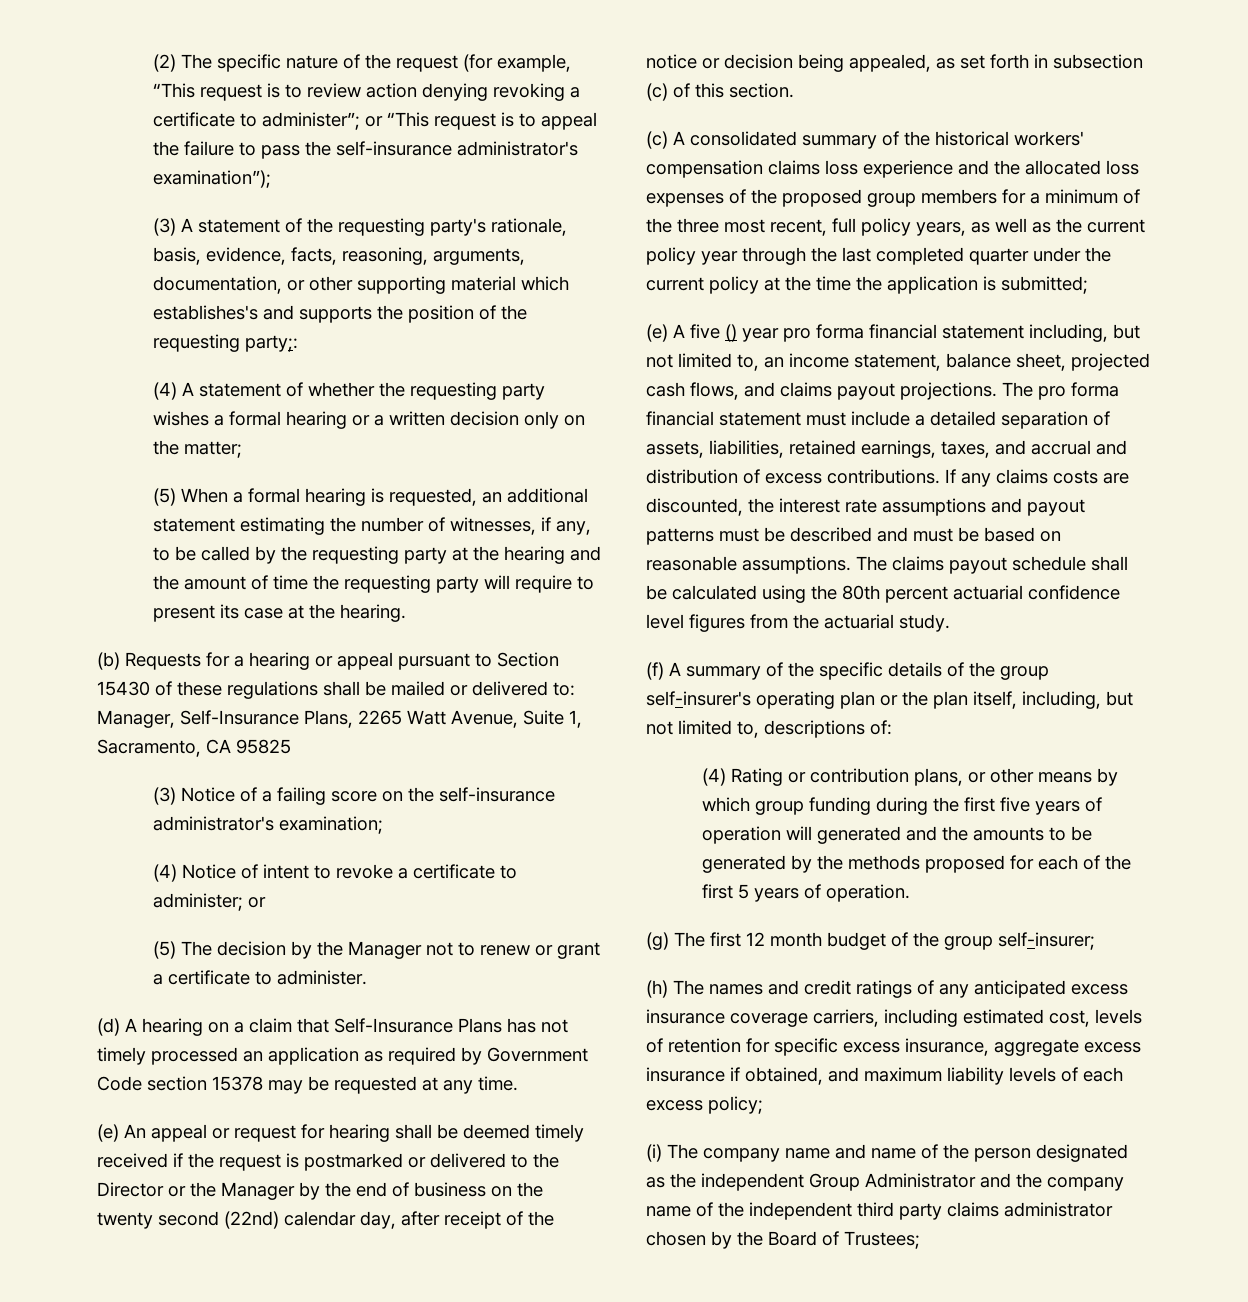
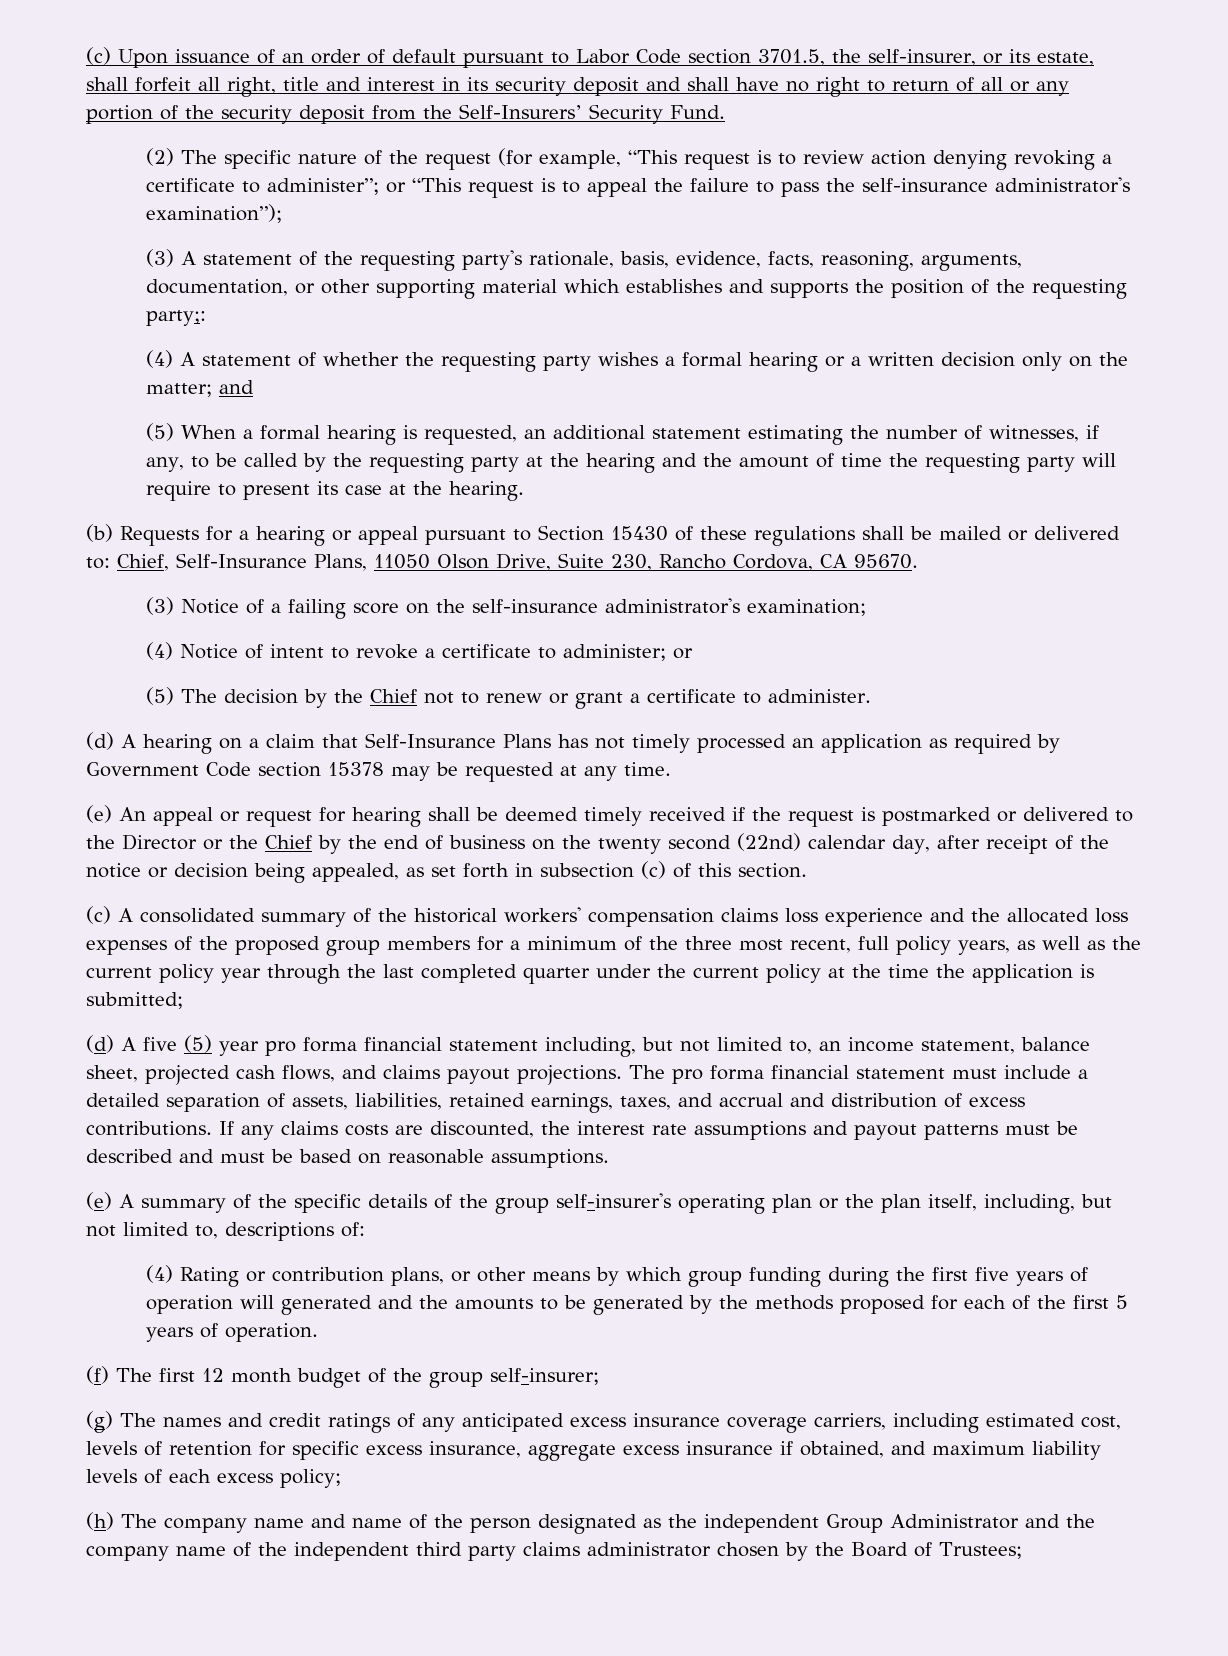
+ (c) Upon issuance of an order of default pursuant to Labor Code section 3701.5, the self-insurer, or its estate, shall forfeit all right, title and interest in its security deposit and shall have no right to return of all or any portion of the security deposit from the Self-Insurers’ Security Fund.
- (3) A statement of the requesting party's rationale, basis, evidence, facts, reasoning, arguments, documentation, or other supporting material which establishes's and supports the position of the requesting party;:
+ (3) A statement of the requesting party's rationale, basis, evidence, facts, reasoning, arguments, documentation, or other supporting material which establishes and supports the position of the requesting party;:
- (4) A statement of whether the requesting party wishes a formal hearing or a written decision only on the matter;
+ (4) A statement of whether the requesting party wishes a formal hearing or a written decision only on the matter; and
- (b) Requests for a hearing or appeal pursuant to Section 15430 of these regulations shall be mailed or delivered to: Manager, Self-Insurance Plans, 2265 Watt Avenue, Suite 1, Sacramento, CA 95825
+ (b) Requests for a hearing or appeal pursuant to Section 15430 of these regulations shall be mailed or delivered to: Chief, Self-Insurance Plans, 11050 Olson Drive, Suite 230, Rancho Cordova, CA 95670.
- (5) The decision by the Manager not to renew or grant a certificate to administer.
+ (5) The decision by the Chief not to renew or grant a certificate to administer.
- (e) An appeal or request for hearing shall be deemed timely received if the request is postmarked or delivered to the Director or the Manager by the end of business on the twenty second (22nd) calendar day, after receipt of the notice or decision being appealed, as set forth in subsection (c) of this section.
+ (e) An appeal or request for hearing shall be deemed timely received if the request is postmarked or delivered to the Director or the Chief by the end of business on the twenty second (22nd) calendar day, after receipt of the notice or decision being appealed, as set forth in subsection (c) of this section.
- (e) A five () year pro forma financial statement including, but not limited to, an income statement, balance sheet, projected cash flows, and claims payout projections.
+ (d) A five (5) year pro forma financial statement including, but not limited to, an income statement, balance sheet, projected cash flows, and claims payout projections.
- If any claims costs are discounted, the interest rate assumptions and payout patterns must be described and must be based on reasonable assumptions. The claims payout schedule shall be calculated using the 80th percent actuarial confidence level figures from the actuarial study.
- (f) A summary of the specific details of the group self-insurer's operating plan or the plan itself, including, but not limited to, descriptions of:
+ If any claims costs are discounted, the interest rate assumptions and payout patterns must be described and must be based on reasonable assumptions.
+ (e) A summary of the specific details of the group self-insurer's operating plan or the plan itself, including, but not limited to, descriptions of:
- (g) The first 12 month budget of the group self-insurer;
+ (f) The first 12 month budget of the group self-insurer;
- (h) The names and credit ratings of any anticipated excess insurance coverage carriers, including estimated cost, levels of retention for specific excess insurance, aggregate excess insurance if obtained, and maximum liability levels of each excess policy;
+ (g) The names and credit ratings of any anticipated excess insurance coverage carriers, including estimated cost, levels of retention for specific excess insurance, aggregate excess insurance if obtained, and maximum liability levels of each excess policy;
- (i) The company name and name of the person designated as the independent Group Administrator and the company name of the independent third party claims administrator chosen by the Board of Trustees;
+ (h) The company name and name of the person designated as the independent Group Administrator and the company name of the independent third party claims administrator chosen by the Board of Trustees;

